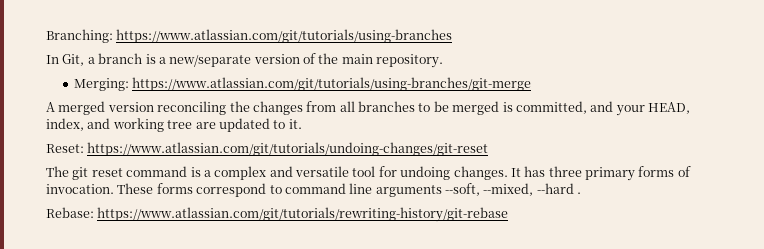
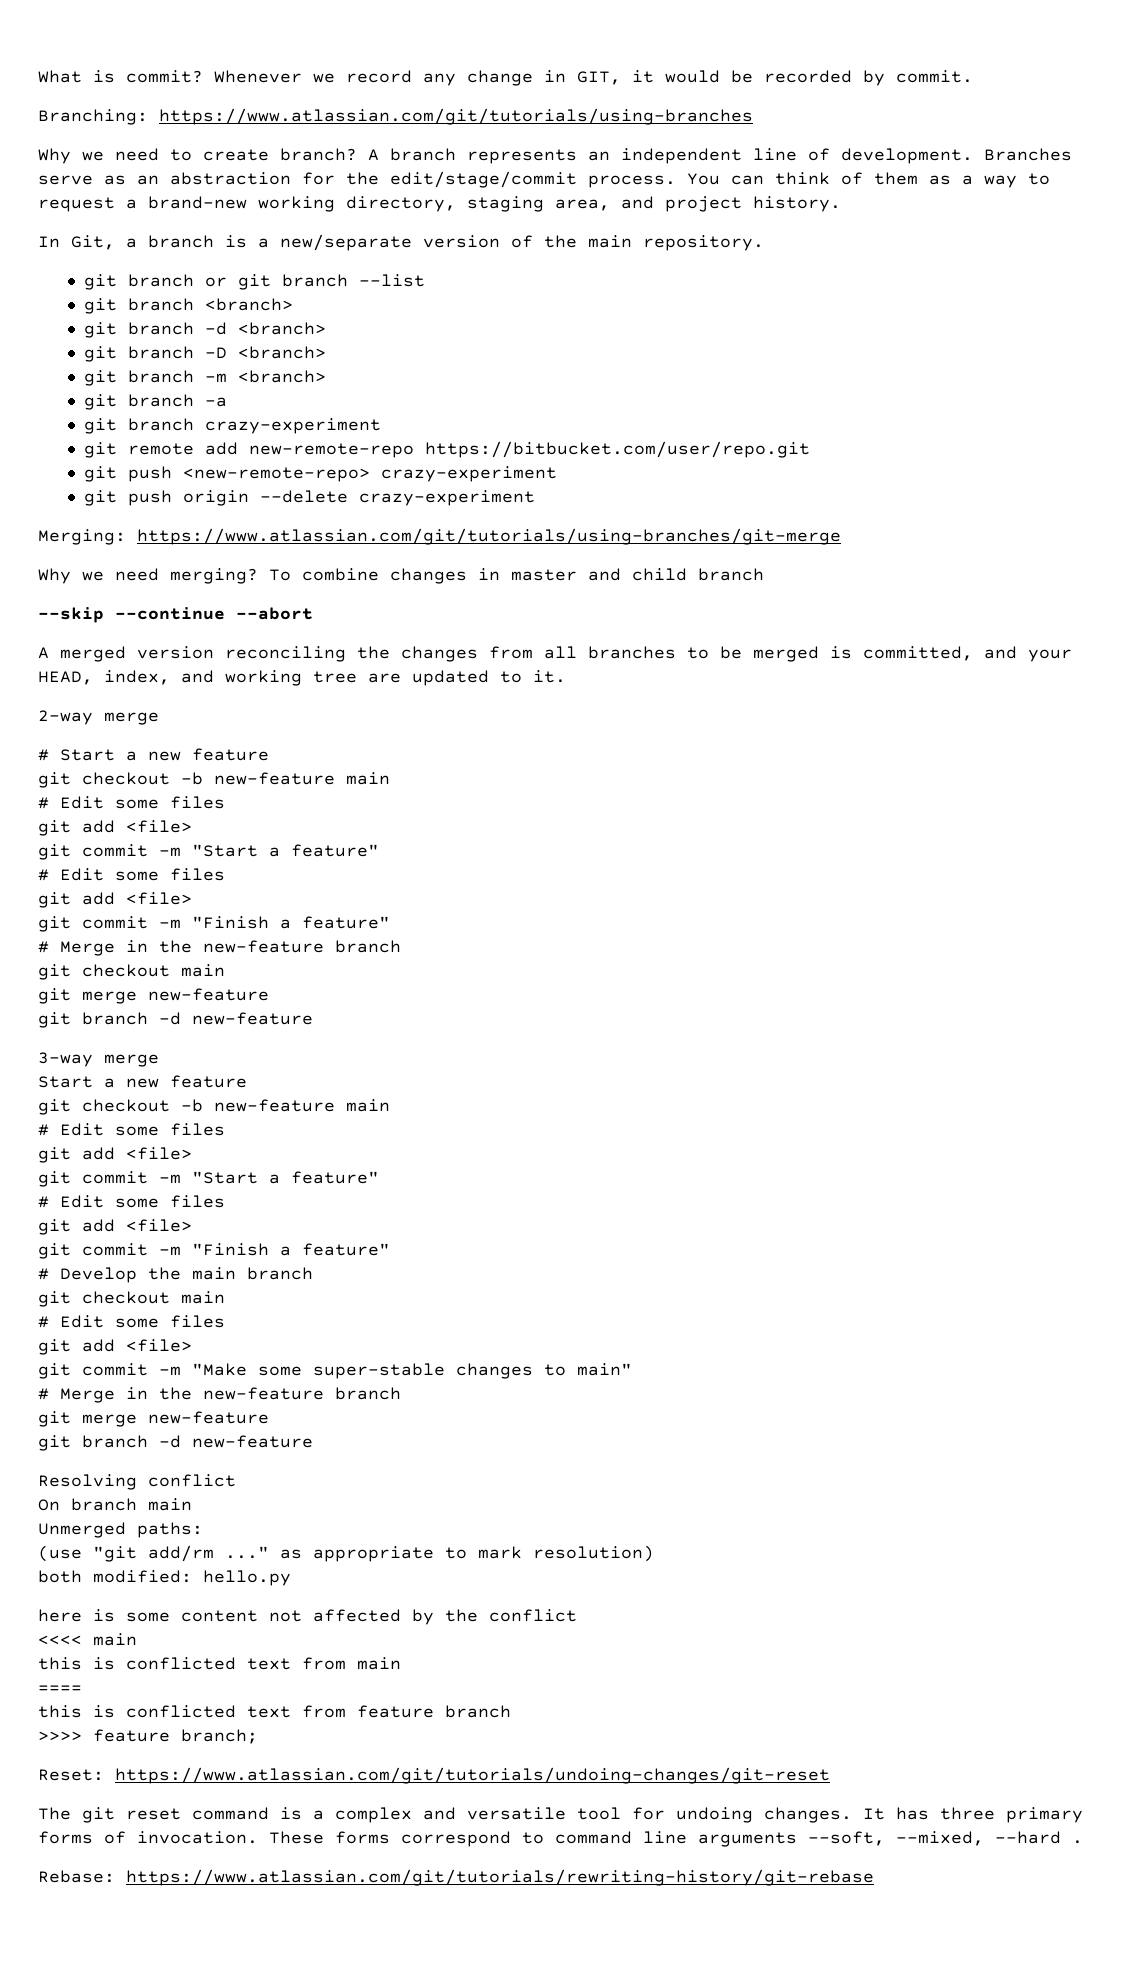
+ What is commit? Whenever we record any change in GIT, it would be recorded by commit.
  Branching: https://www.atlassian.com/git/tutorials/using-branches
+ Why we need to create branch? A branch represents an independent line of development. Branches serve as an abstraction for the edit/stage/commit process. You can think of them as a way to request a brand-new working directory, staging area, and project history.
+ git branch or git branch --list
+ git branch <branch>
+ git branch -d <branch>
+ git branch -D <branch>
+ git branch -m <branch>
+ git branch -a
+ git branch crazy-experiment
+ git remote add new-remote-repo https://bitbucket.com/user/repo.git
+ git push <new-remote-repo> crazy-experiment
+ git push origin --delete crazy-experiment
  Merging: https://www.atlassian.com/git/tutorials/using-branches/git-merge
+ Why we need merging? To combine changes in master and child branch
+ --skip --continue --abort
+ 2-way merge
+ # Start a new feature
+ git checkout -b new-feature main
+ # Edit some files
+ git add <file>
+ git commit -m "Start a feature"
+ # Edit some files
+ git add <file>
+ git commit -m "Finish a feature"
+ # Merge in the new-feature branch
+ git checkout main
+ git merge new-feature
+ git branch -d new-feature
+ 3-way merge
+ Start a new feature
+ git checkout -b new-feature main
+ # Edit some files
+ git add <file>
+ git commit -m "Start a feature"
+ # Edit some files
+ git add <file>
+ git commit -m "Finish a feature"
+ # Develop the main branch
+ git checkout main
+ # Edit some files
+ git add <file>
+ git commit -m "Make some super-stable changes to main"
+ # Merge in the new-feature branch
+ git merge new-feature
+ git branch -d new-feature
+ Resolving conflict
+ On branch main
+ Unmerged paths:
+ (use "git add/rm ..." as appropriate to mark resolution)
+ both modified: hello.py
+ here is some content not affected by the conflict
+ <<<< main
+ this is conflicted text from main
+ ====
+ this is conflicted text from feature branch
+ >>>> feature branch;

